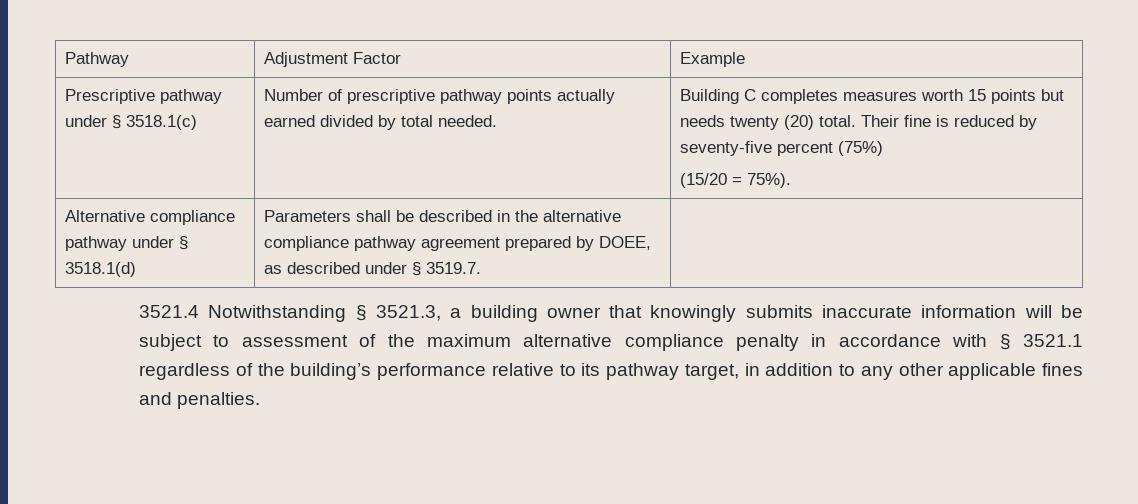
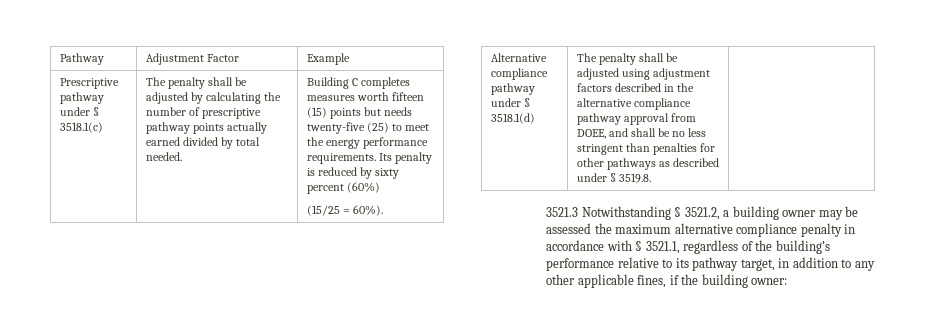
- Number of prescriptive pathway points actually earned divided by total needed.
+ The penalty shall be adjusted by calculating the number of prescriptive pathway points actually earned divided by total needed.
- Building C completes measures worth 15 points but needs twenty (20) total. Their fine is reduced by seventy-five percent (75%)
- (15/20 = 75%).
+ Building C completes measures worth fifteen (15) points but needs twenty-five (25) to meet the energy performance requirements. Its penalty is reduced by sixty percent (60%)
+ (15/25 = 60%).
- Alternative compliance pathway under § 3518.1(d) | Parameters shall be described in the alternative compliance pathway agreement prepared by DOEE, as described under § 3519.7. |
- 3521.4 Notwithstanding § 3521.3, a building owner that knowingly submits inaccurate information will be subject to assessment of the maximum alternative compliance penalty in accordance with § 3521.1 regardless of the building’s performance relative to its pathway target, in addition to any other applicable fines and penalties.
+ Alternative compliance pathway under § 3518.1(d) | The penalty shall be adjusted using adjustment factors described in the alternative compliance pathway approval from DOEE, and shall be no less stringent than penalties for other pathways as described under § 3519.8. |
+ 3521.3 Notwithstanding § 3521.2, a building owner may be assessed the maximum alternative compliance penalty in accordance with § 3521.1, regardless of the building’s performance relative to its pathway target, in addition to any other applicable fines, if the building owner:

